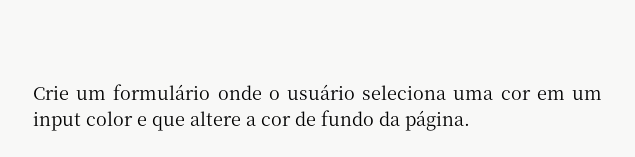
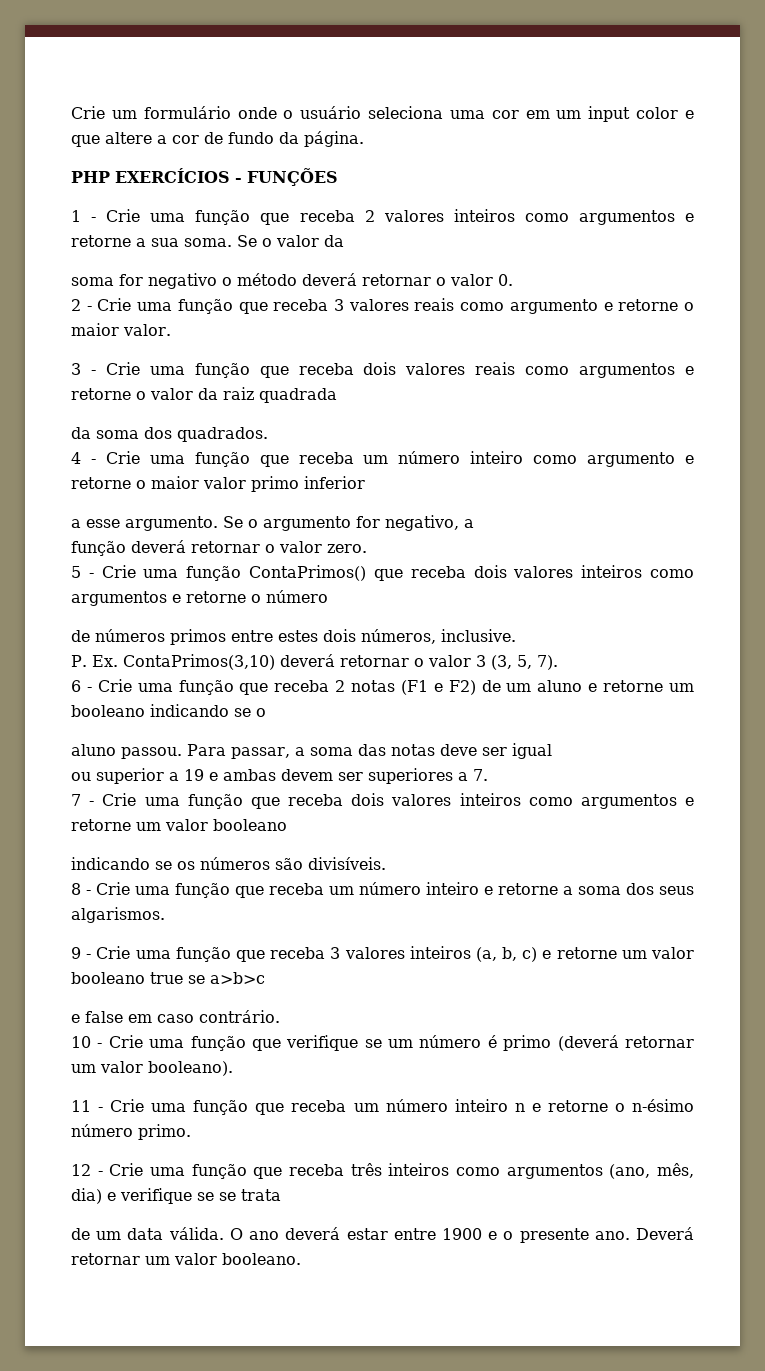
+ PHP EXERCÍCIOS - FUNÇÕES
+ 1 - Crie uma função que receba 2 valores inteiros como argumentos e retorne a sua soma. Se o valor da
+ soma for negativo o método deverá retornar o valor 0.
+ 2 - Crie uma função que receba 3 valores reais como argumento e retorne o maior valor.
+ 3 - Crie uma função que receba dois valores reais como argumentos e retorne o valor da raiz quadrada
+ da soma dos quadrados.
+ 4 - Crie uma função que receba um número inteiro como argumento e retorne o maior valor primo inferior
+ a esse argumento. Se o argumento for negativo, a
+ função deverá retornar o valor zero.
+ 5 - Crie uma função ContaPrimos() que receba dois valores inteiros como argumentos e retorne o número
+ de números primos entre estes dois números, inclusive.
+ P. Ex. ContaPrimos(3,10) deverá retornar o valor 3 (3, 5, 7).
+ 6 - Crie uma função que receba 2 notas (F1 e F2) de um aluno e retorne um booleano indicando se o
+ aluno passou. Para passar, a soma das notas deve ser igual
+ ou superior a 19 e ambas devem ser superiores a 7.
+ 7 - Crie uma função que receba dois valores inteiros como argumentos e retorne um valor booleano
+ indicando se os números são divisíveis.
+ 8 - Crie uma função que receba um número inteiro e retorne a soma dos seus algarismos.
+ 9 - Crie uma função que receba 3 valores inteiros (a, b, c) e retorne um valor booleano true se a>b>c
+ e false em caso contrário.
+ 10 - Crie uma função que verifique se um número é primo (deverá retornar um valor booleano).
+ 11 - Crie uma função que receba um número inteiro n e retorne o n-ésimo número primo.
+ 12 - Crie uma função que receba três inteiros como argumentos (ano, mês, dia) e verifique se se trata
+ de um data válida. O ano deverá estar entre 1900 e o presente ano. Deverá retornar um valor booleano.

